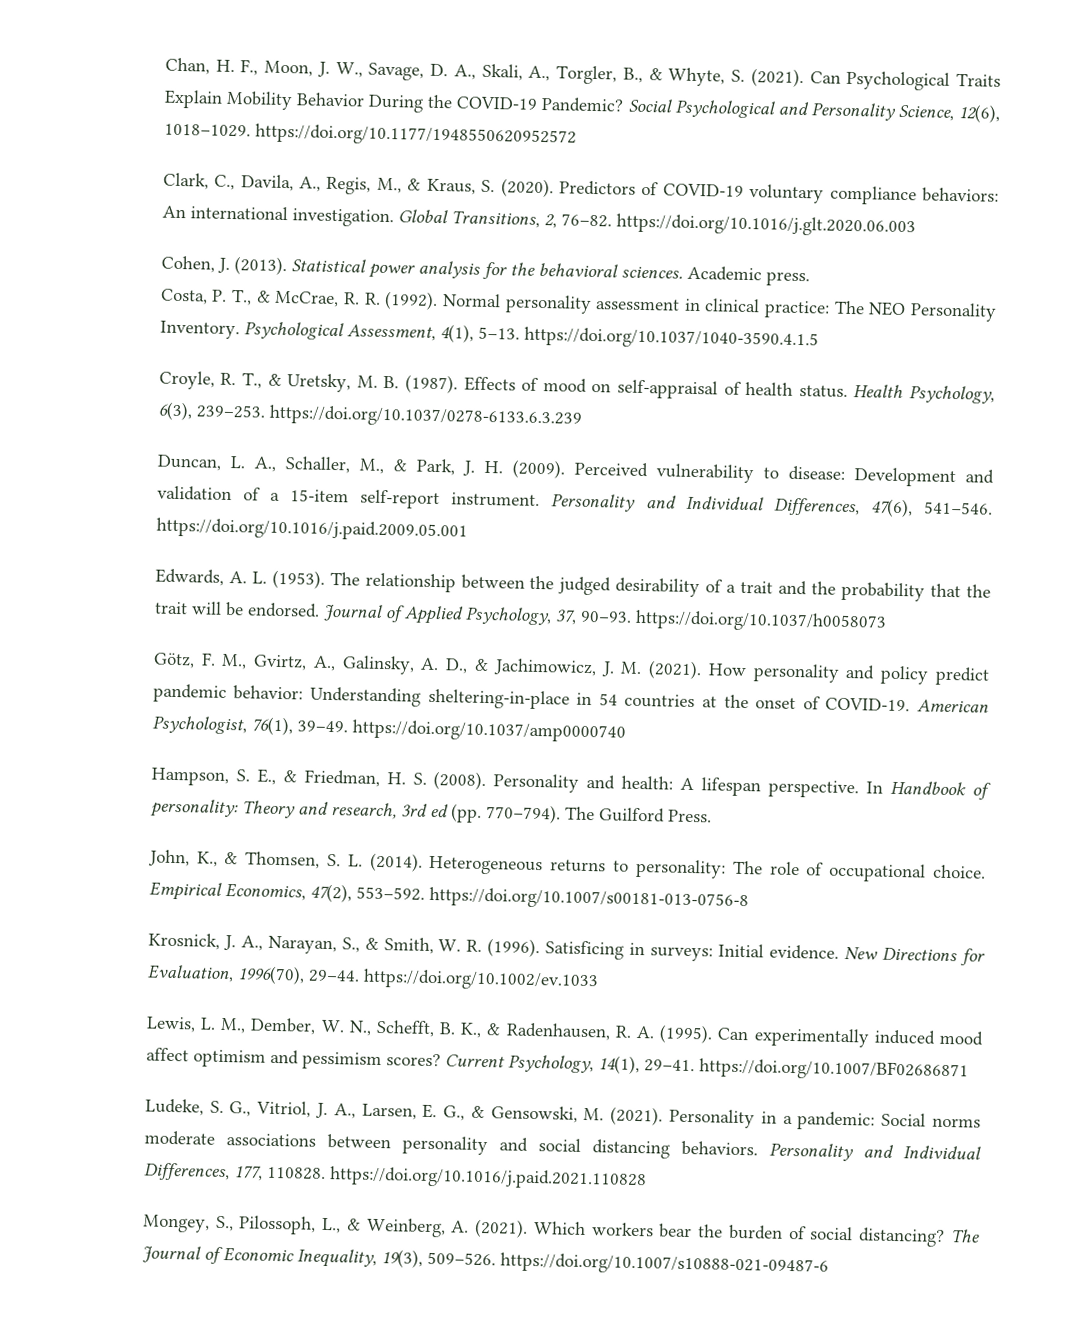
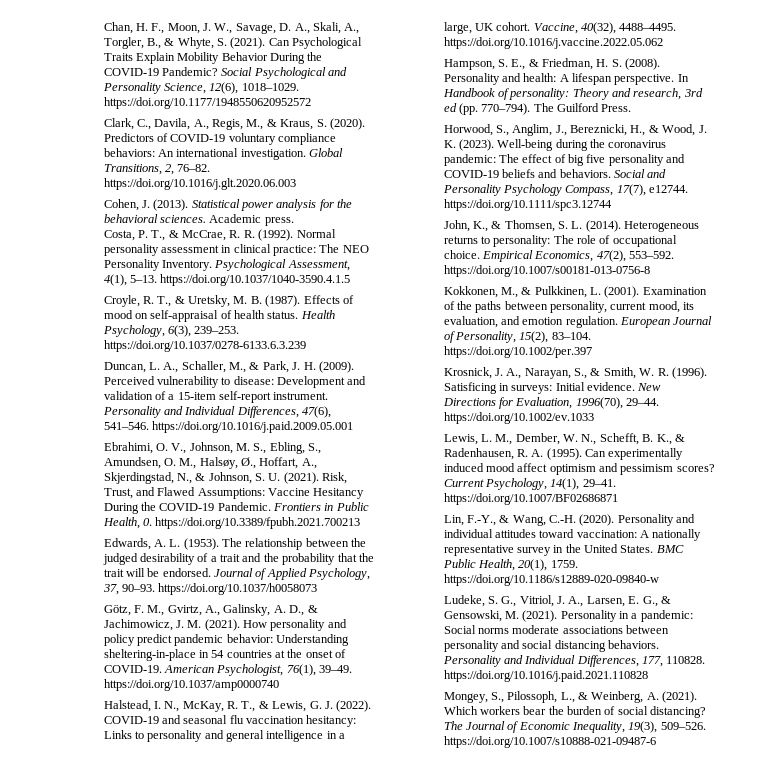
+ Ebrahimi, O. V., Johnson, M. S., Ebling, S., Amundsen, O. M., Halsøy, Ø., Hoffart, A., Skjerdingstad, N., & Johnson, S. U. (2021). Risk, Trust, and Flawed Assumptions: Vaccine Hesitancy During the COVID-19 Pandemic. Frontiers in Public Health, 0. https://doi.org/10.3389/fpubh.2021.700213
+ Halstead, I. N., McKay, R. T., & Lewis, G. J. (2022). COVID-19 and seasonal flu vaccination hesitancy: Links to personality and general intelligence in a large, UK cohort. Vaccine, 40(32), 4488–4495. https://doi.org/10.1016/j.vaccine.2022.05.062
+ Horwood, S., Anglim, J., Bereznicki, H., & Wood, J. K. (2023). Well-being during the coronavirus pandemic: The effect of big five personality and COVID-19 beliefs and behaviors. Social and Personality Psychology Compass, 17(7), e12744. https://doi.org/10.1111/spc3.12744
+ Kokkonen, M., & Pulkkinen, L. (2001). Examination of the paths between personality, current mood, its evaluation, and emotion regulation. European Journal of Personality, 15(2), 83–104. https://doi.org/10.1002/per.397
+ Lin, F.-Y., & Wang, C.-H. (2020). Personality and individual attitudes toward vaccination: A nationally representative survey in the United States. BMC Public Health, 20(1), 1759. https://doi.org/10.1186/s12889-020-09840-w

